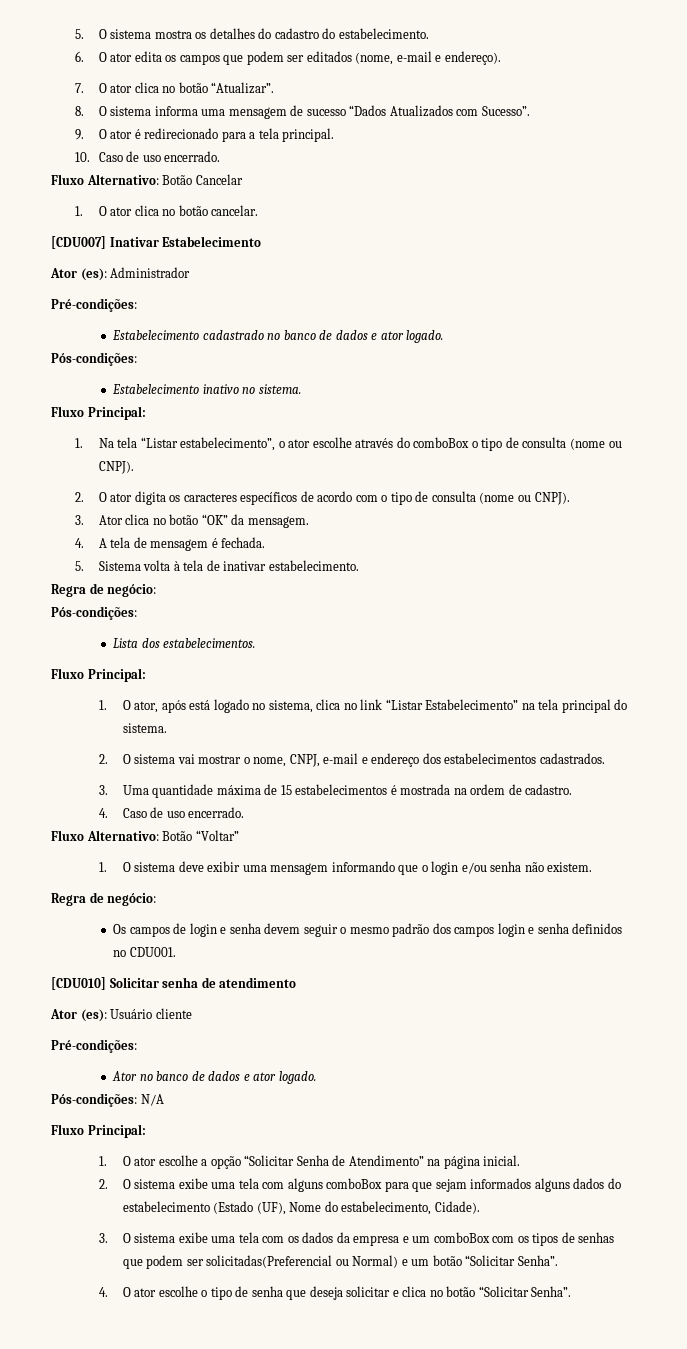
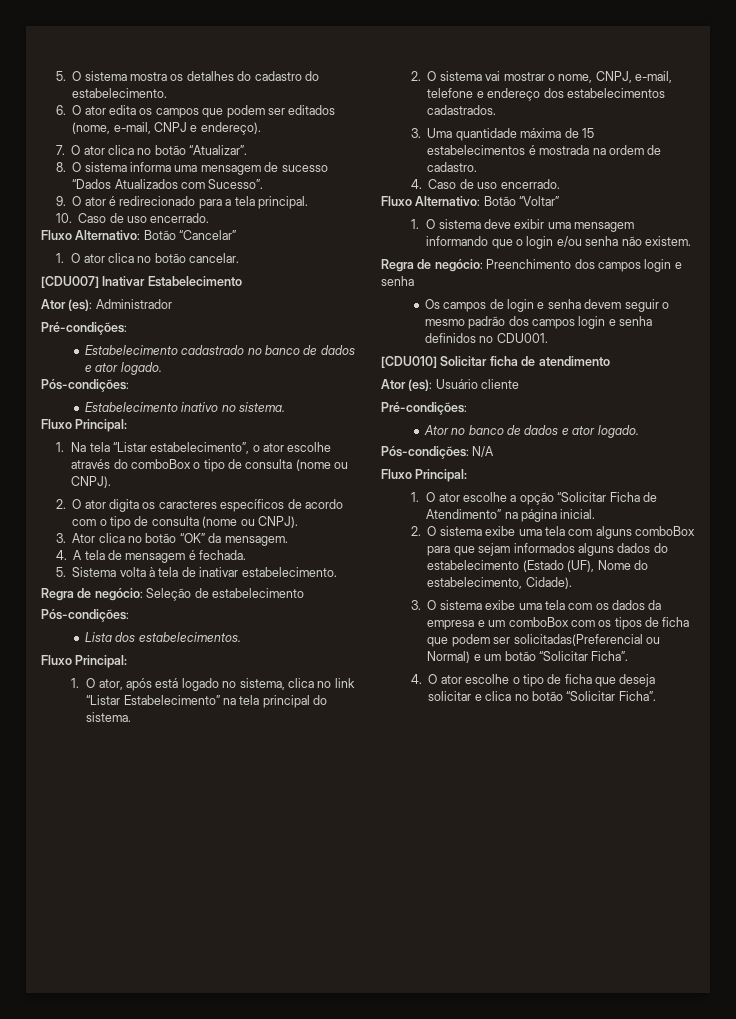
- 6. O ator edita os campos que podem ser editados (nome, e-mail e endereço).
+ 6. O ator edita os campos que podem ser editados (nome, e-mail, CNPJ e endereço).
- Fluxo Alternativo: Botão Cancelar
+ Fluxo Alternativo: Botão “Cancelar”
  5. Sistema volta à tela de inativar estabelecimento.
- Regra de negócio:
+ Regra de negócio: Seleção de estabelecimento
- 2. O sistema vai mostrar o nome, CNPJ, e-mail e endereço dos estabelecimentos cadastrados.
+ 2. O sistema vai mostrar o nome, CNPJ, e-mail, telefone e endereço dos estabelecimentos cadastrados.
  1. O sistema deve exibir uma mensagem informando que o login e/ou senha não existem.
- Regra de negócio:
+ Regra de negócio: Preenchimento dos campos login e senha
- [CDU010] Solicitar senha de atendimento
+ [CDU010] Solicitar ficha de atendimento
- 1. O ator escolhe a opção “Solicitar Senha de Atendimento” na página inicial.
+ 1. O ator escolhe a opção “Solicitar Ficha de Atendimento” na página inicial.
- 3. O sistema exibe uma tela com os dados da empresa e um comboBox com os tipos de senhas que podem ser solicitadas(Preferencial ou Normal) e um botão “Solicitar Senha”.
+ 3. O sistema exibe uma tela com os dados da empresa e um comboBox com os tipos de ficha que podem ser solicitadas(Preferencial ou Normal) e um botão “Solicitar Ficha”.
- 4. O ator escolhe o tipo de senha que deseja solicitar e clica no botão “Solicitar Senha”.
+ 4. O ator escolhe o tipo de ficha que deseja solicitar e clica no botão “Solicitar Ficha”.

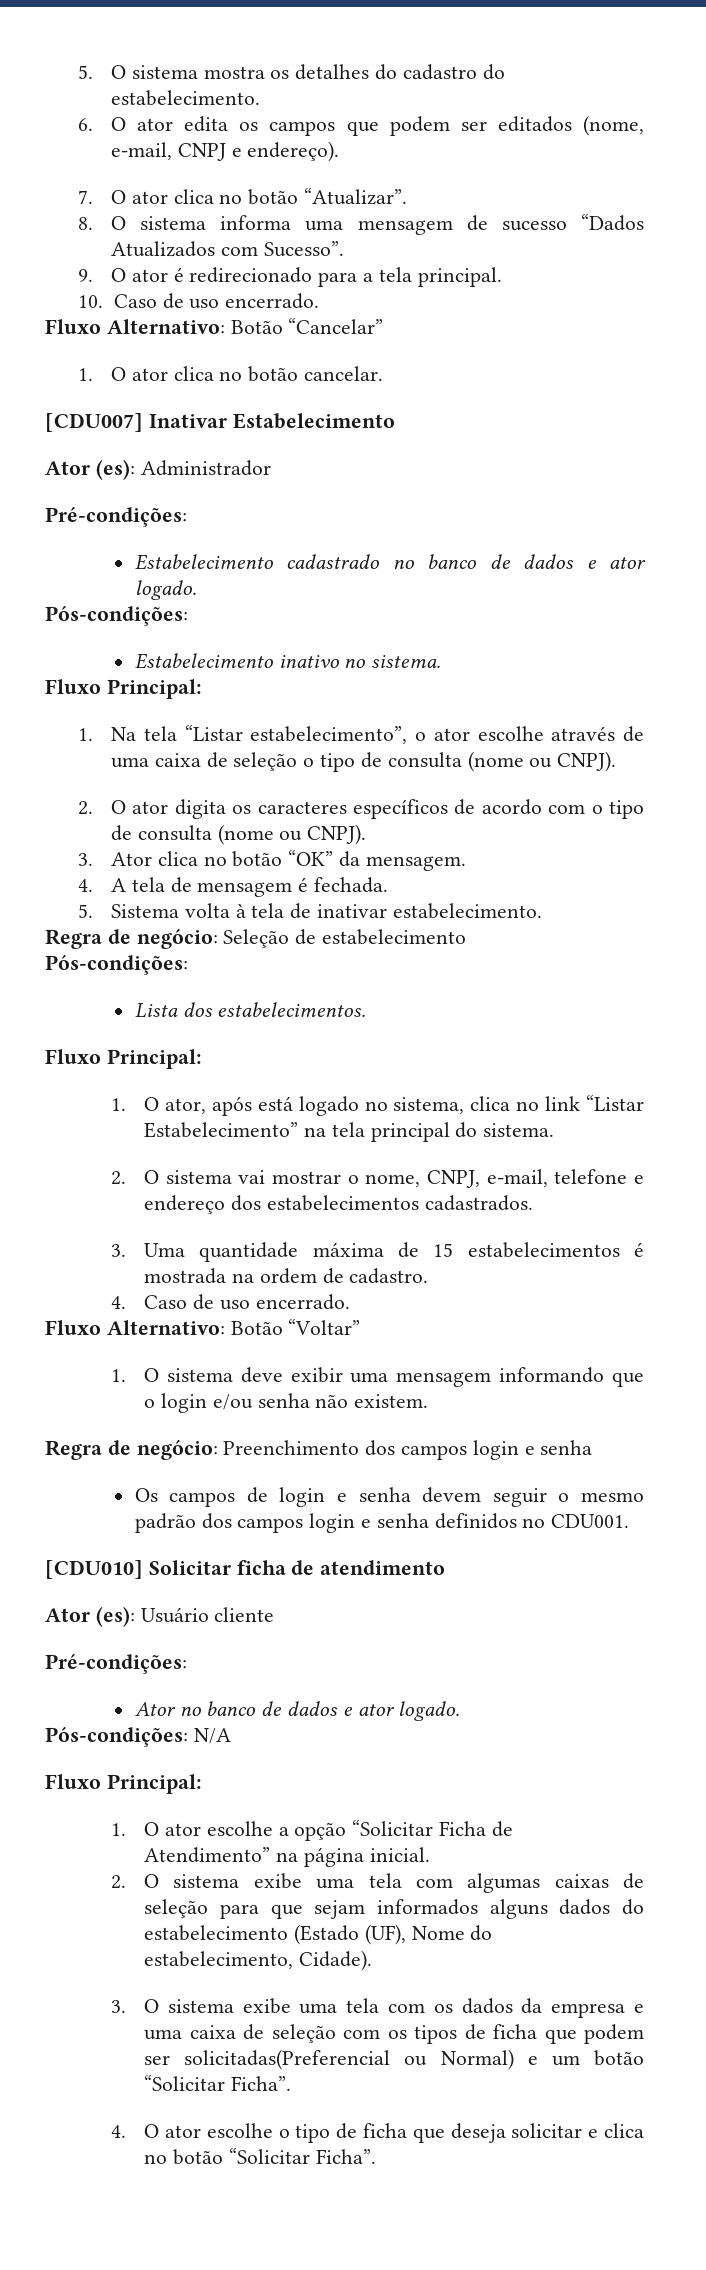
- 1. Na tela “Listar estabelecimento”, o ator escolhe através do comboBox o tipo de consulta (nome ou CNPJ).
+ 1. Na tela “Listar estabelecimento”, o ator escolhe através de uma caixa de seleção o tipo de consulta (nome ou CNPJ).
- 2. O sistema exibe uma tela com alguns comboBox para que sejam informados alguns dados do estabelecimento (Estado (UF), Nome do estabelecimento, Cidade).
+ 2. O sistema exibe uma tela com algumas caixas de seleção para que sejam informados alguns dados do estabelecimento (Estado (UF), Nome do estabelecimento, Cidade).
- 3. O sistema exibe uma tela com os dados da empresa e um comboBox com os tipos de ficha que podem ser solicitadas(Preferencial ou Normal) e um botão “Solicitar Ficha”.
+ 3. O sistema exibe uma tela com os dados da empresa e uma caixa de seleção com os tipos de ficha que podem ser solicitadas(Preferencial ou Normal) e um botão “Solicitar Ficha”.

